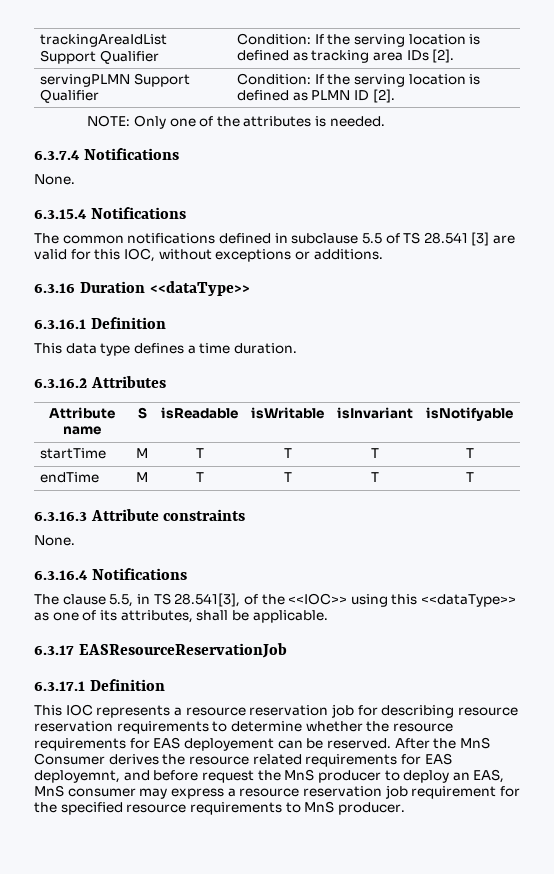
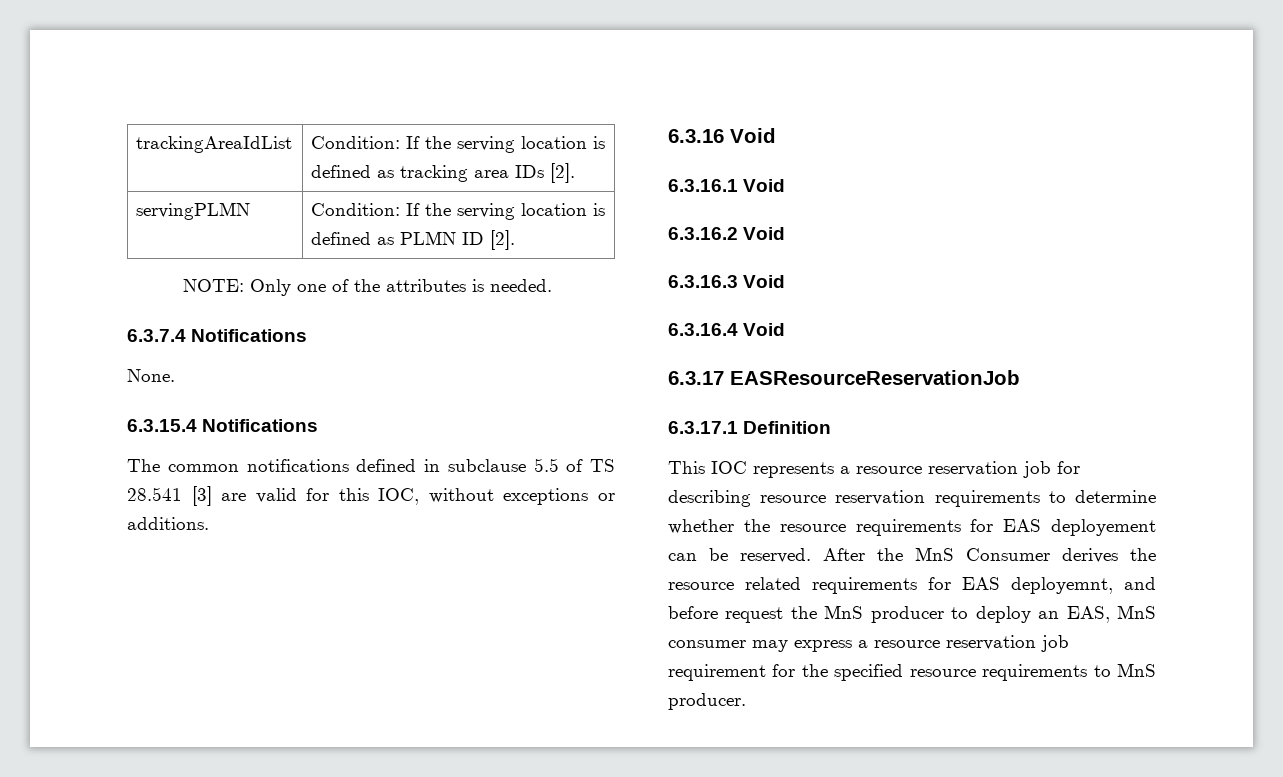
- trackingAreaIdList Support Qualifier | Condition: If the serving location is defined as tracking area IDs [2].
+ trackingAreaIdList | Condition: If the serving location is defined as tracking area IDs [2].
- servingPLMN Support Qualifier | Condition: If the serving location is defined as PLMN ID [2].
+ servingPLMN | Condition: If the serving location is defined as PLMN ID [2].
- 6.3.16 Duration <<dataType>>
+ 6.3.16 Void
- 6.3.16.1 Definition
- This data type defines a time duration.
- 6.3.16.2 Attributes
- Attribute name | S | isReadable | isWritable | isInvariant | isNotifyable
- startTime | M | T | T | T | T
- endTime | M | T | T | T | T
- 6.3.16.3 Attribute constraints
- None.
- 6.3.16.4 Notifications
- The clause 5.5, in TS 28.541[3], of the <<IOC>> using this <<dataType>> as one of its attributes, shall be applicable.
+ 6.3.16.1 Void
+ 6.3.16.2 Void
+ 6.3.16.3 Void
+ 6.3.16.4 Void

